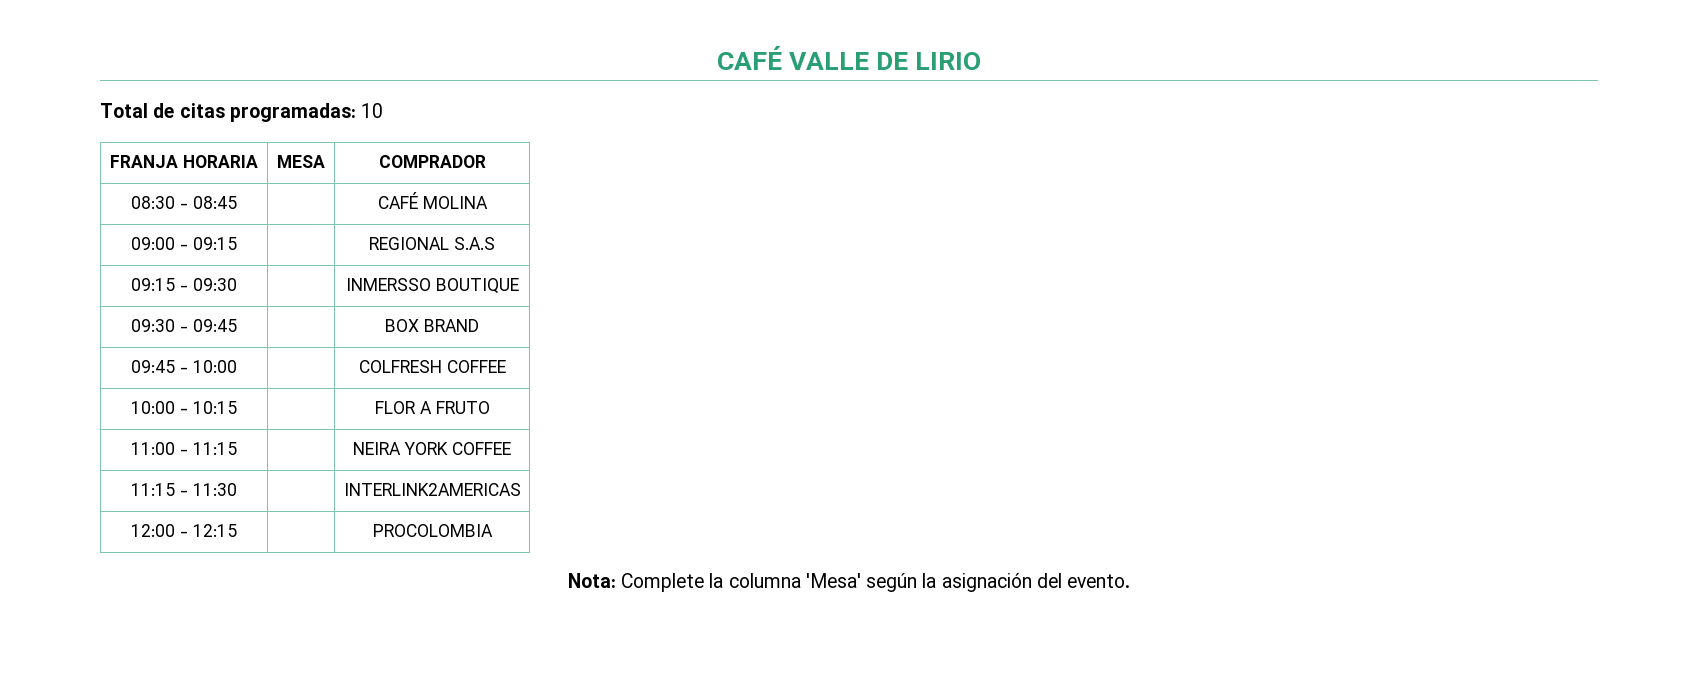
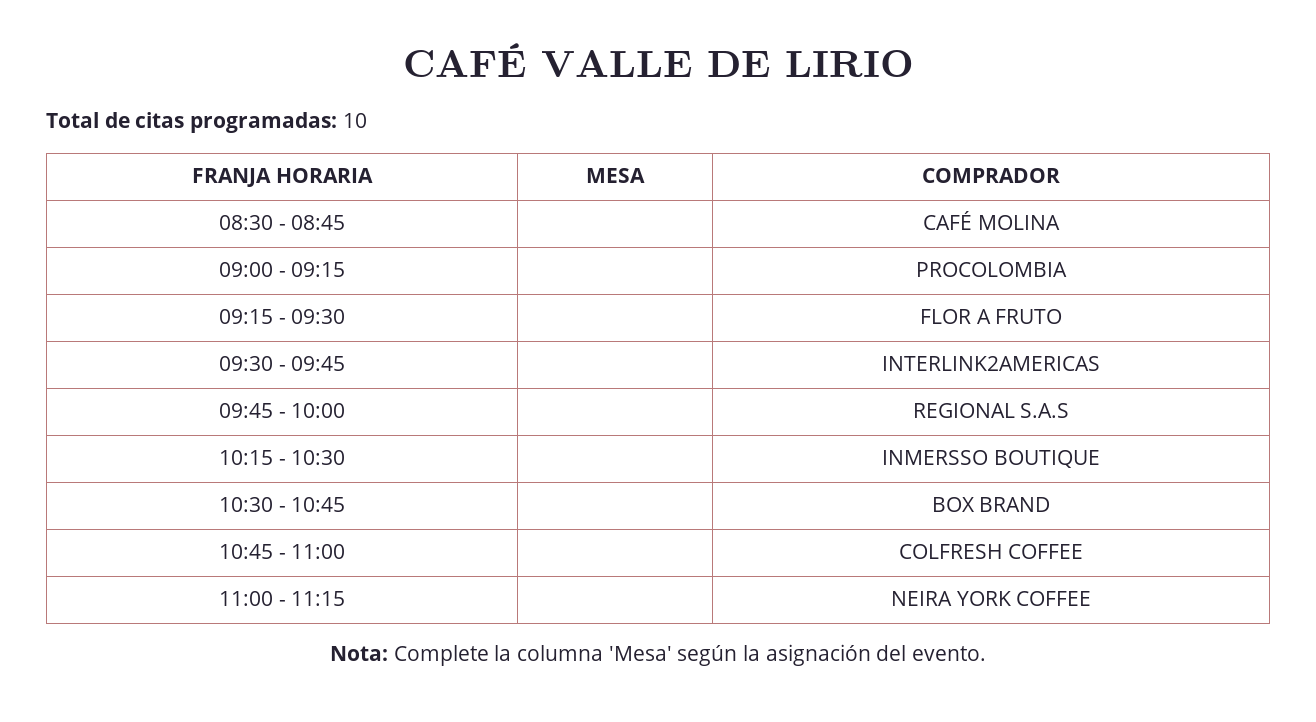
- 09:00 - 09:15 | | REGIONAL S.A.S
+ 09:00 - 09:15 | | PROCOLOMBIA
- 09:15 - 09:30 | | INMERSSO BOUTIQUE
+ 09:15 - 09:30 | | FLOR A FRUTO
- 09:30 - 09:45 | | BOX BRAND
+ 09:30 - 09:45 | | INTERLINK2AMERICAS
- 09:45 - 10:00 | | COLFRESH COFFEE
- 10:00 - 10:15 | | FLOR A FRUTO
+ 09:45 - 10:00 | | REGIONAL S.A.S
+ 10:15 - 10:30 | | INMERSSO BOUTIQUE
+ 10:30 - 10:45 | | BOX BRAND
+ 10:45 - 11:00 | | COLFRESH COFFEE
- 11:15 - 11:30 | | INTERLINK2AMERICAS
- 12:00 - 12:15 | | PROCOLOMBIA

